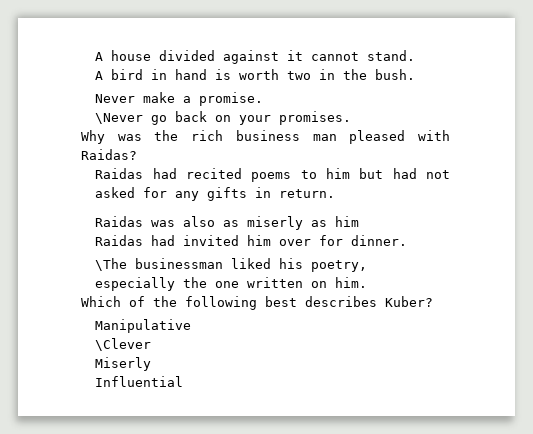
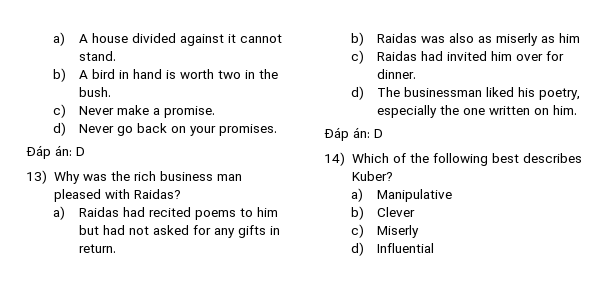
- A house divided against it cannot stand.
+ a) A house divided against it cannot stand.
- A bird in hand is worth two in the bush.
+ b) A bird in hand is worth two in the bush.
- Never make a promise.
+ c) Never make a promise.
- \Never go back on your promises.
- Why was the rich business man pleased with Raidas?
+ d) Never go back on your promises.
+ Đáp án: D
+ 13) Why was the rich business man pleased with Raidas?
- Raidas had recited poems to him but had not asked for any gifts in return.
+ a) Raidas had recited poems to him but had not asked for any gifts in return.
- Raidas was also as miserly as him
+ b) Raidas was also as miserly as him
- Raidas had invited him over for dinner.
+ c) Raidas had invited him over for dinner.
- \The businessman liked his poetry, especially the one written on him.
- Which of the following best describes Kuber?
+ d) The businessman liked his poetry, especially the one written on him.
+ Đáp án: D
+ 14) Which of the following best describes Kuber?
- Manipulative
+ a) Manipulative
- \Clever
- Miserly
+ b) Clever
+ c) Miserly
- Influential
+ d) Influential

